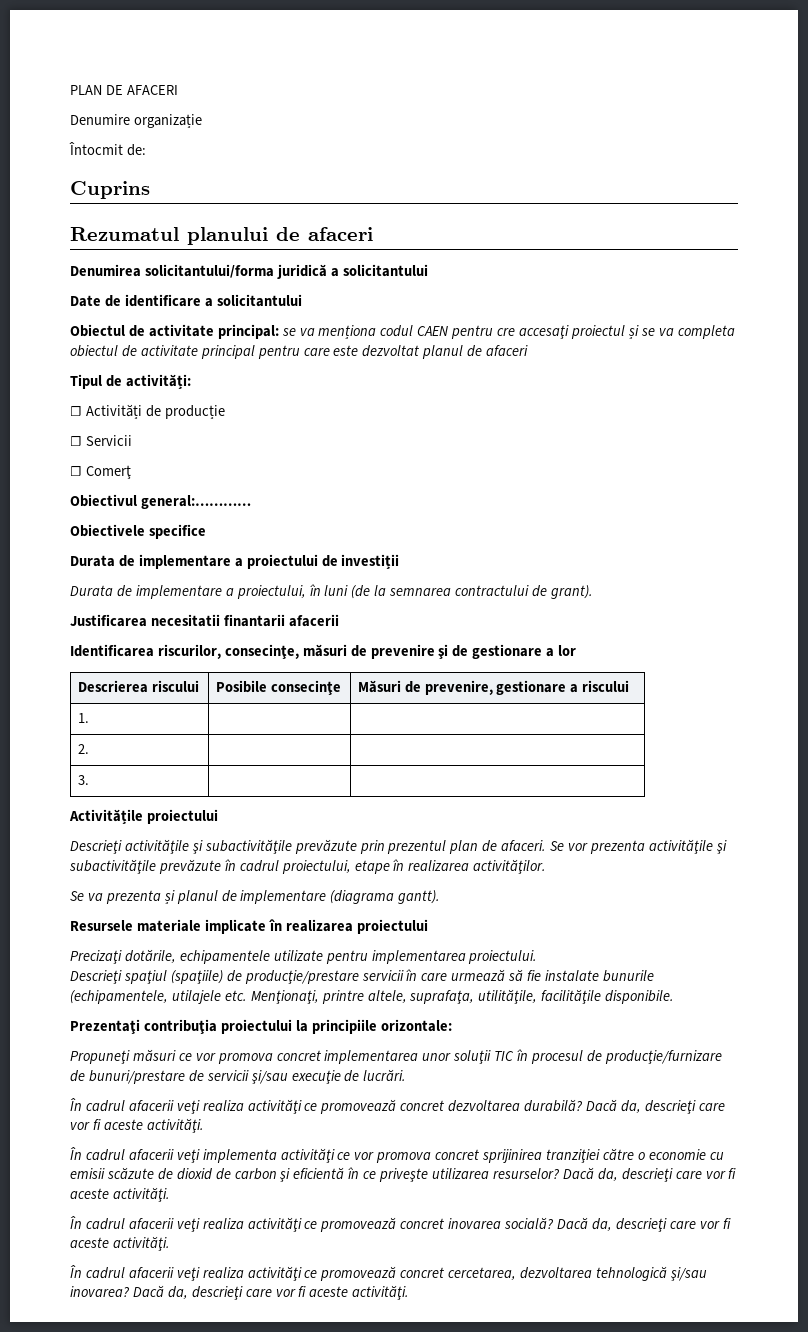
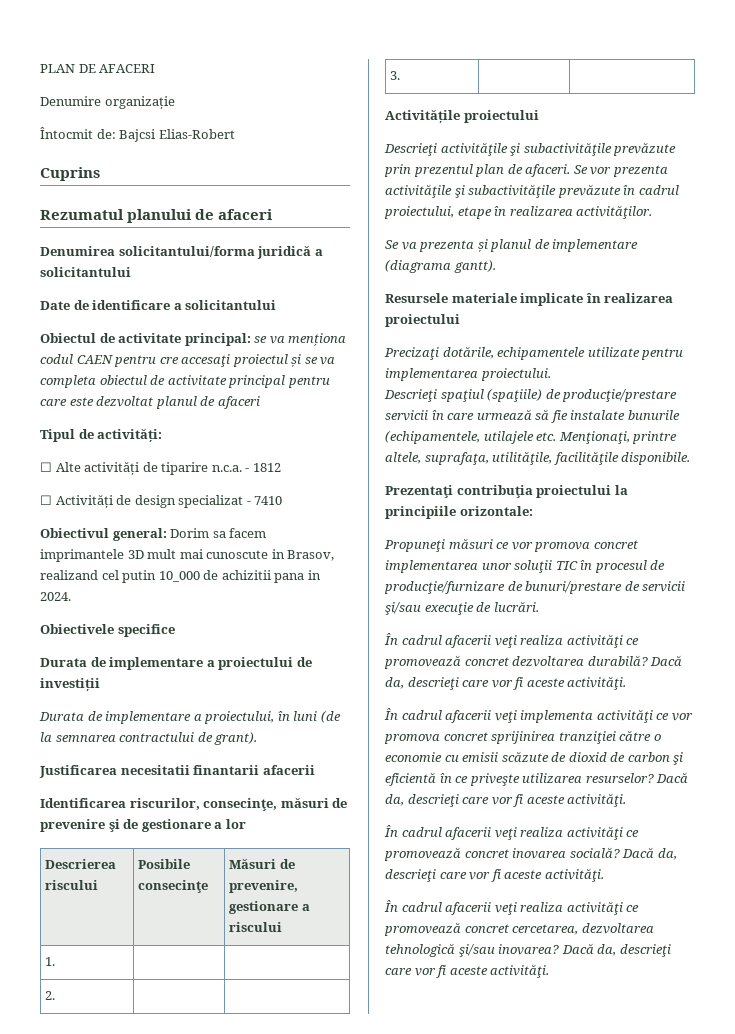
- Întocmit de:
+ Întocmit de: Bajcsi Elias-Robert
- ☐ Activități de producție
- ☐ Servicii
- ☐ Comerţ
- Obiectivul general:…………
+ ☐ Alte activități de tiparire n.c.a. - 1812
+ ☐ Activități de design specializat - 7410
+ Obiectivul general: Dorim sa facem imprimantele 3D mult mai cunoscute in Brasov, realizand cel putin 10_000 de achizitii pana in 2024.

